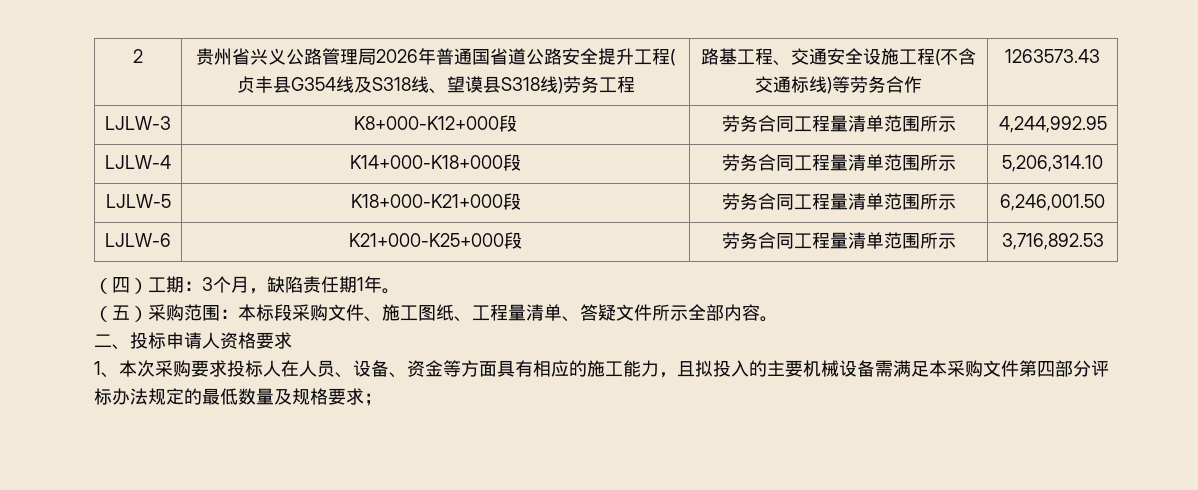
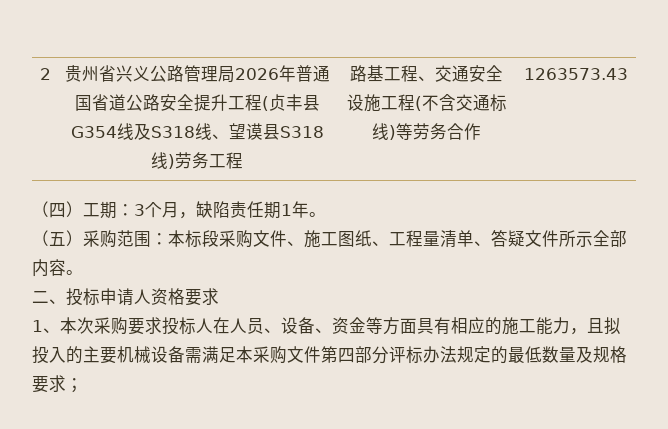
- LJLW-3 | K8+000-K12+000段 | 劳务合同工程量清单范围所示 | 4,244,992.95
- LJLW-4 | K14+000-K18+000段 | 劳务合同工程量清单范围所示 | 5,206,314.10
- LJLW-5 | K18+000-K21+000段 | 劳务合同工程量清单范围所示 | 6,246,001.50
- LJLW-6 | K21+000-K25+000段 | 劳务合同工程量清单范围所示 | 3,716,892.53

